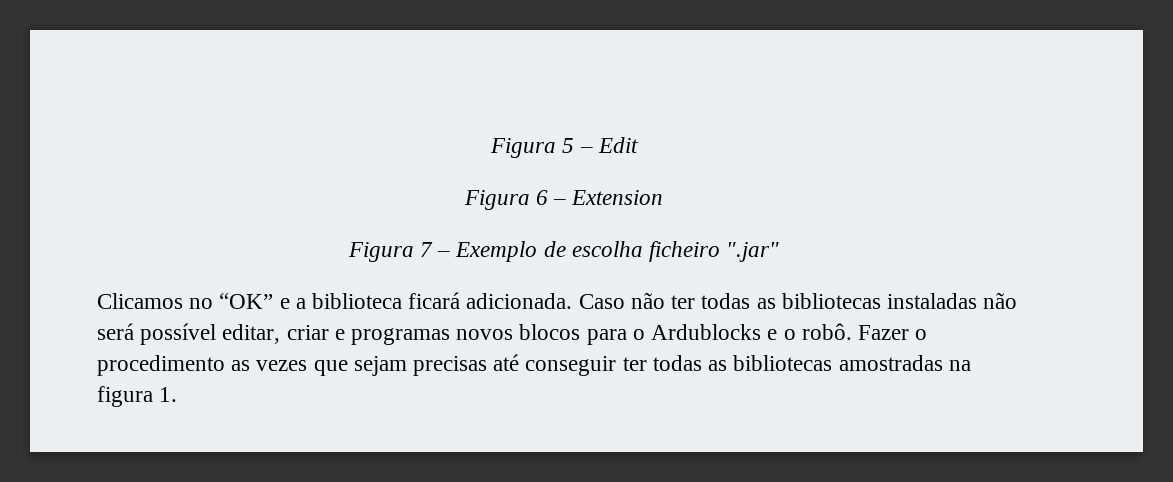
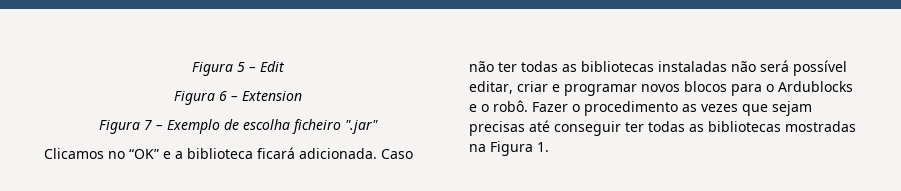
- Caso não ter todas as bibliotecas instaladas não será possível editar, criar e programas novos blocos para o Ardublocks e o robô.
+ Caso não ter todas as bibliotecas instaladas não será possível editar, criar e programar novos blocos para o Ardublocks e o robô.
- Fazer o procedimento as vezes que sejam precisas até conseguir ter todas as bibliotecas amostradas na figura 1.
+ Fazer o procedimento as vezes que sejam precisas até conseguir ter todas as bibliotecas mostradas na Figura 1.

